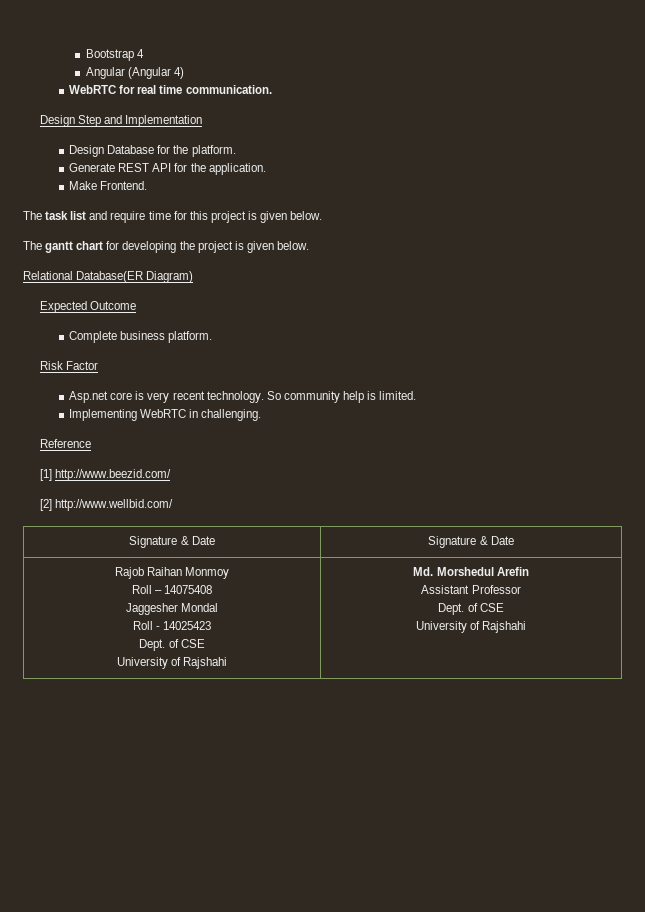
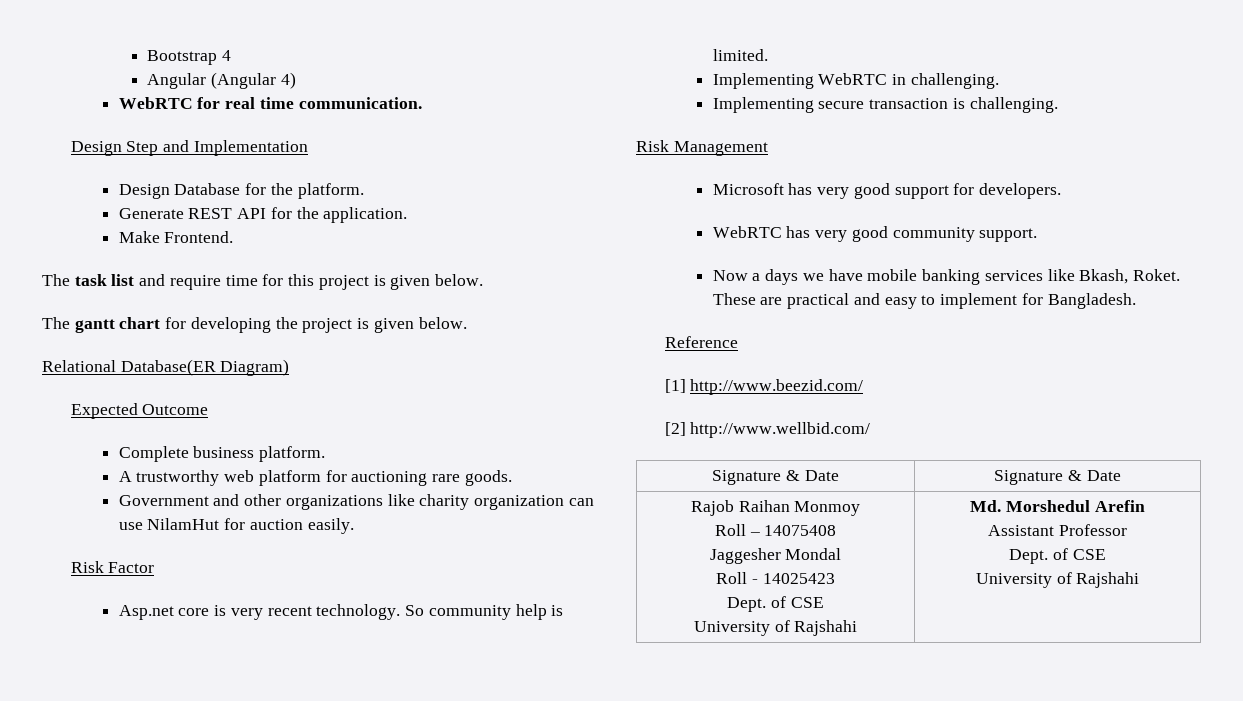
+ A trustworthy web platform for auctioning rare goods.
+ Government and other organizations like charity organization can use NilamHut for auction easily.
+ Implementing secure transaction is challenging.
+ Risk Management
+ Microsoft has very good support for developers.
+ WebRTC has very good community support.
+ Now a days we have mobile banking services like Bkash, Roket. These are practical and easy to implement for Bangladesh.

